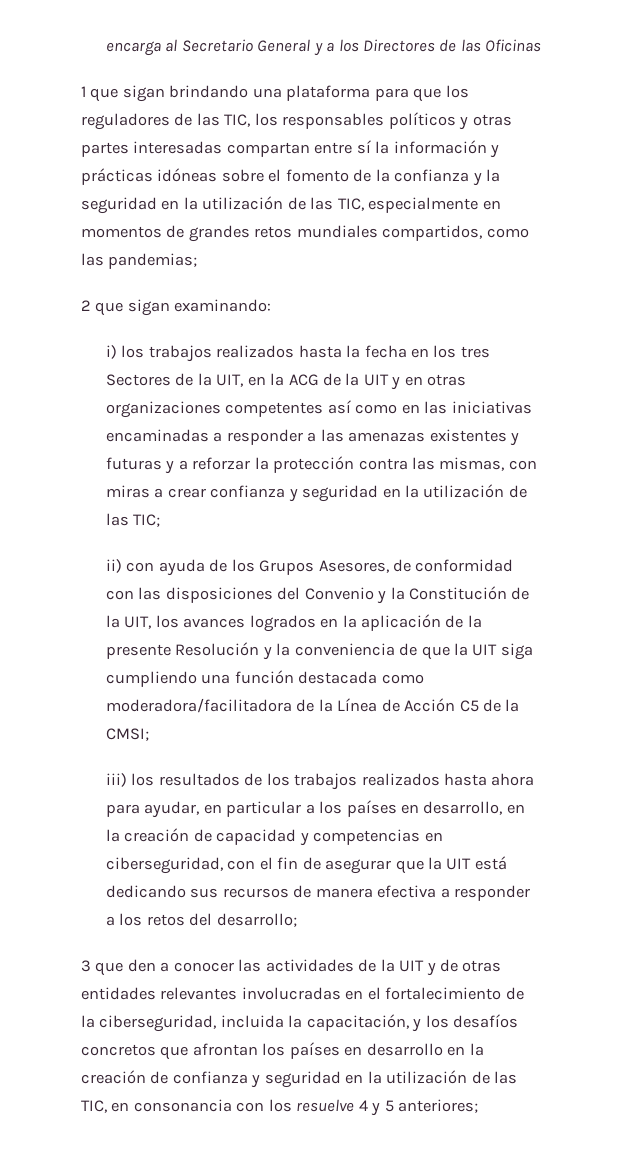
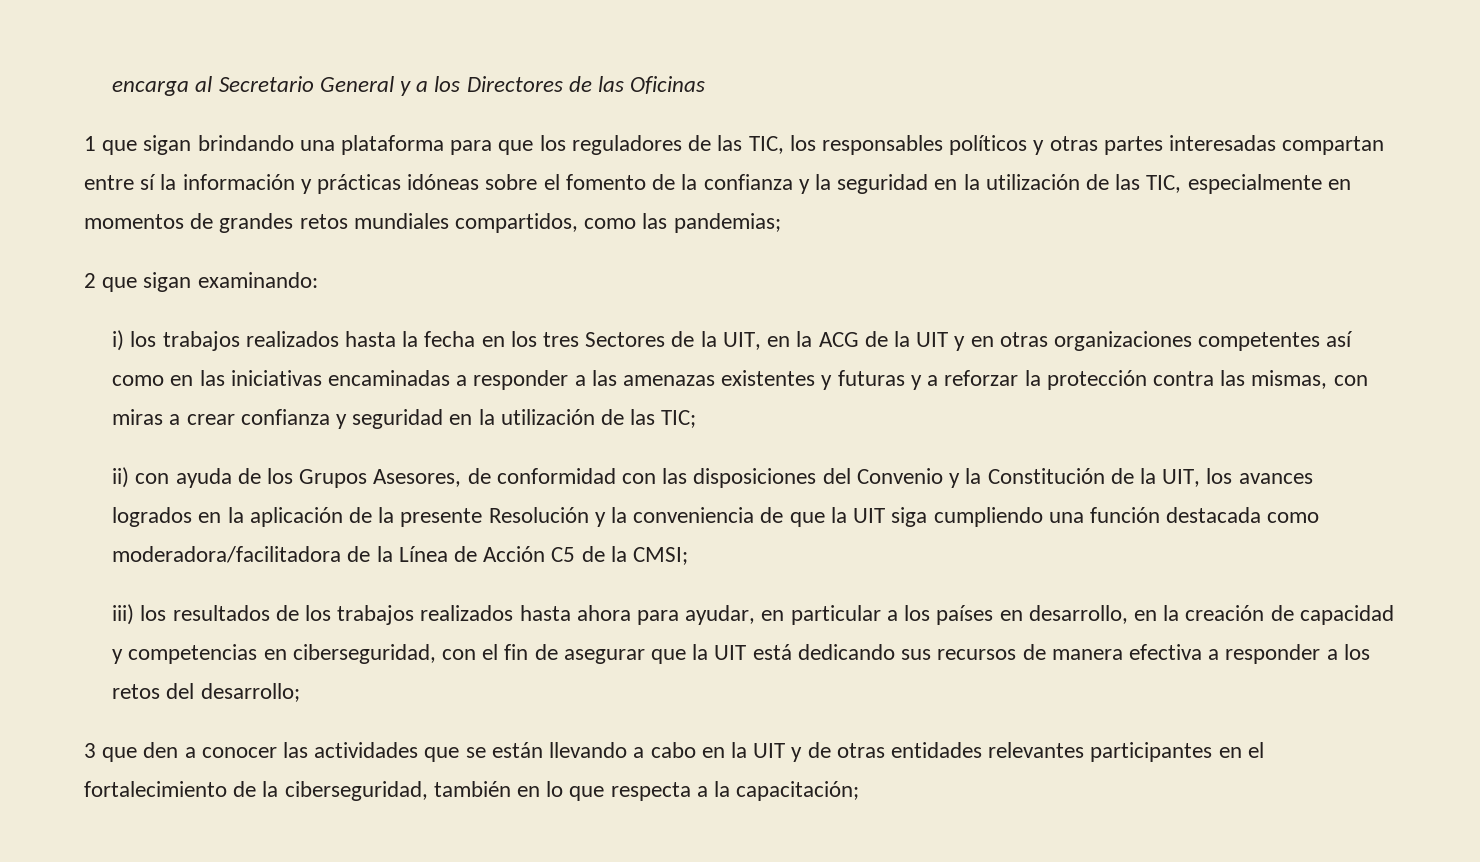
- 3 que den a conocer las actividades de la UIT y de otras entidades relevantes involucradas en el fortalecimiento de la ciberseguridad, incluida la capacitación, y los desafíos concretos que afrontan los países en desarrollo en la creación de confianza y seguridad en la utilización de las TIC, en consonancia con los resuelve 4 y 5 anteriores;
+ 3 que den a conocer las actividades que se están llevando a cabo en la UIT y de otras entidades relevantes participantes en el fortalecimiento de la ciberseguridad, también en lo que respecta a la capacitación;

